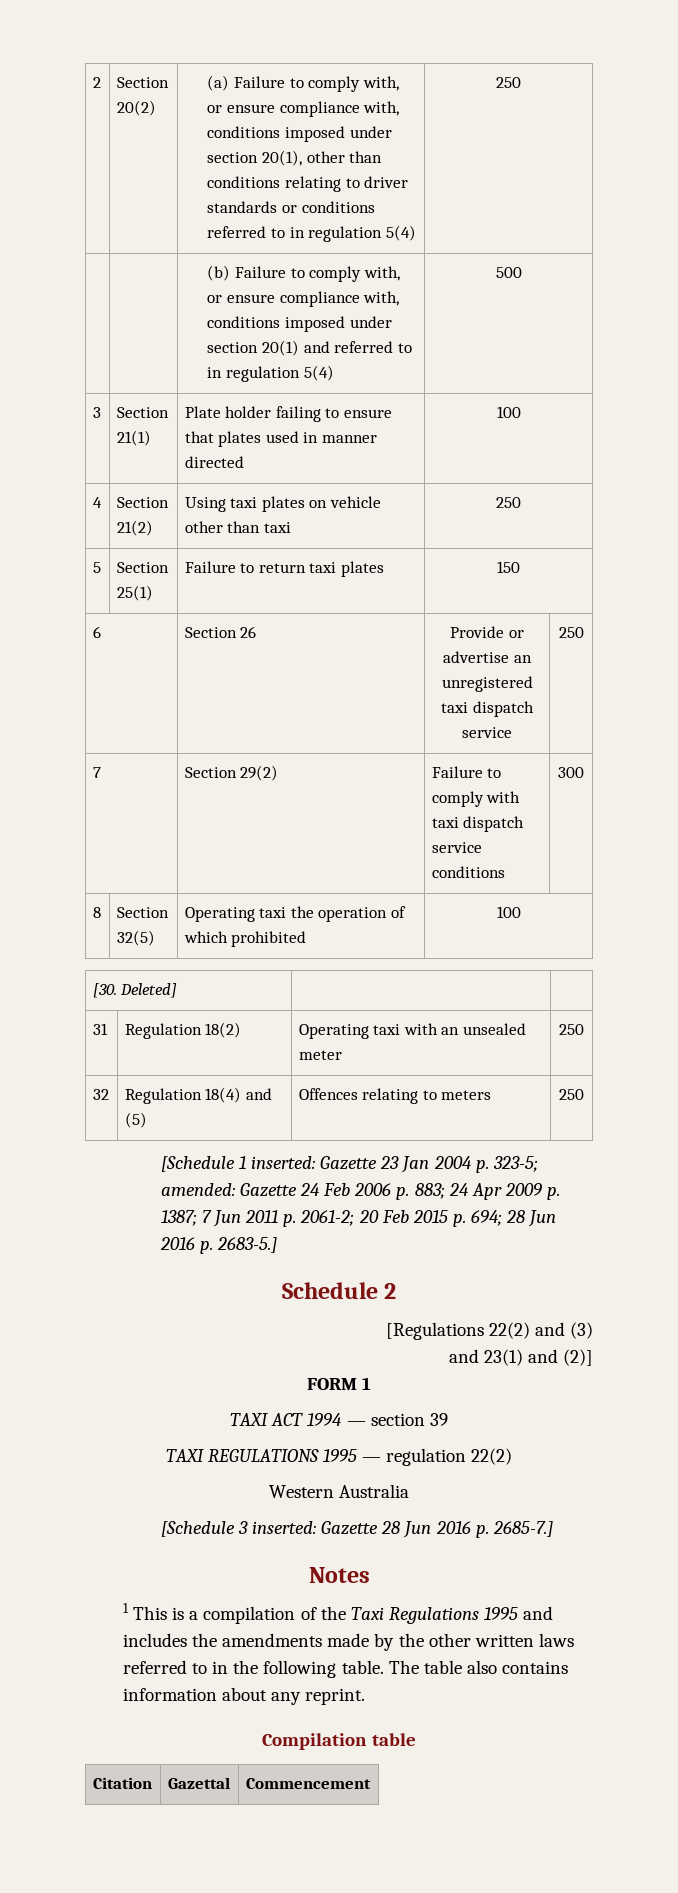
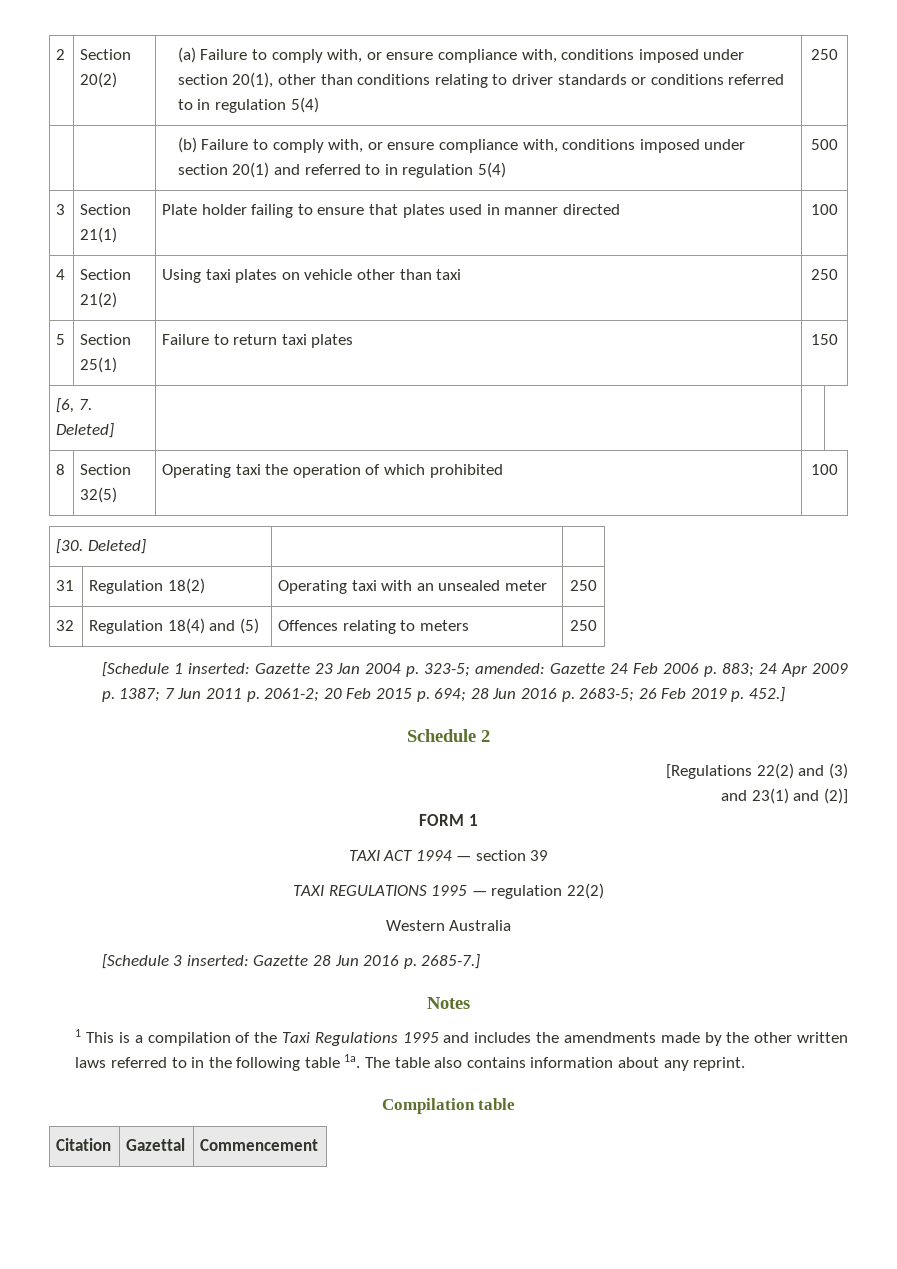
- 6 | Section 26 | Provide or advertise an unregistered taxi dispatch service | 250
- 7 | Section 29(2) | Failure to comply with taxi dispatch service conditions | 300
+ [6, 7. Deleted] | |
- [Schedule 1 inserted: Gazette 23 Jan 2004 p. 323-5; amended: Gazette 24 Feb 2006 p. 883; 24 Apr 2009 p. 1387; 7 Jun 2011 p. 2061-2; 20 Feb 2015 p. 694; 28 Jun 2016 p. 2683-5.]
+ [Schedule 1 inserted: Gazette 23 Jan 2004 p. 323-5; amended: Gazette 24 Feb 2006 p. 883; 24 Apr 2009 p. 1387; 7 Jun 2011 p. 2061-2; 20 Feb 2015 p. 694; 28 Jun 2016 p. 2683-5; 26 Feb 2019 p. 452.]
- 1 This is a compilation of the Taxi Regulations 1995 and includes the amendments made by the other written laws referred to in the following table.
+ 1 This is a compilation of the Taxi Regulations 1995 and includes the amendments made by the other written laws referred to in the following table 1a.

